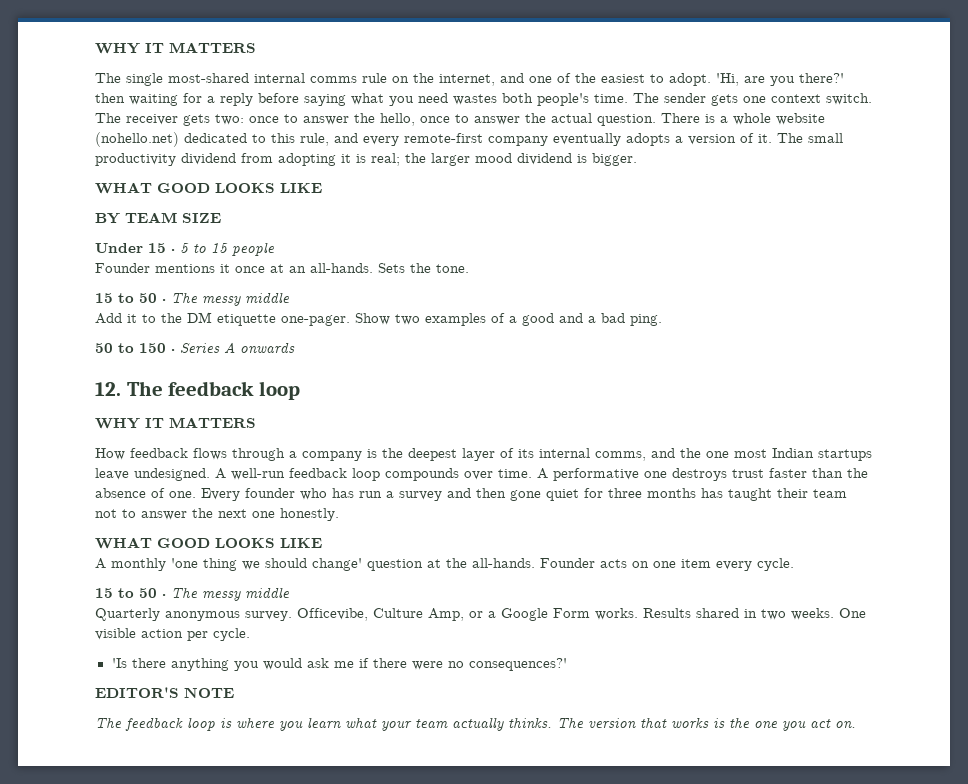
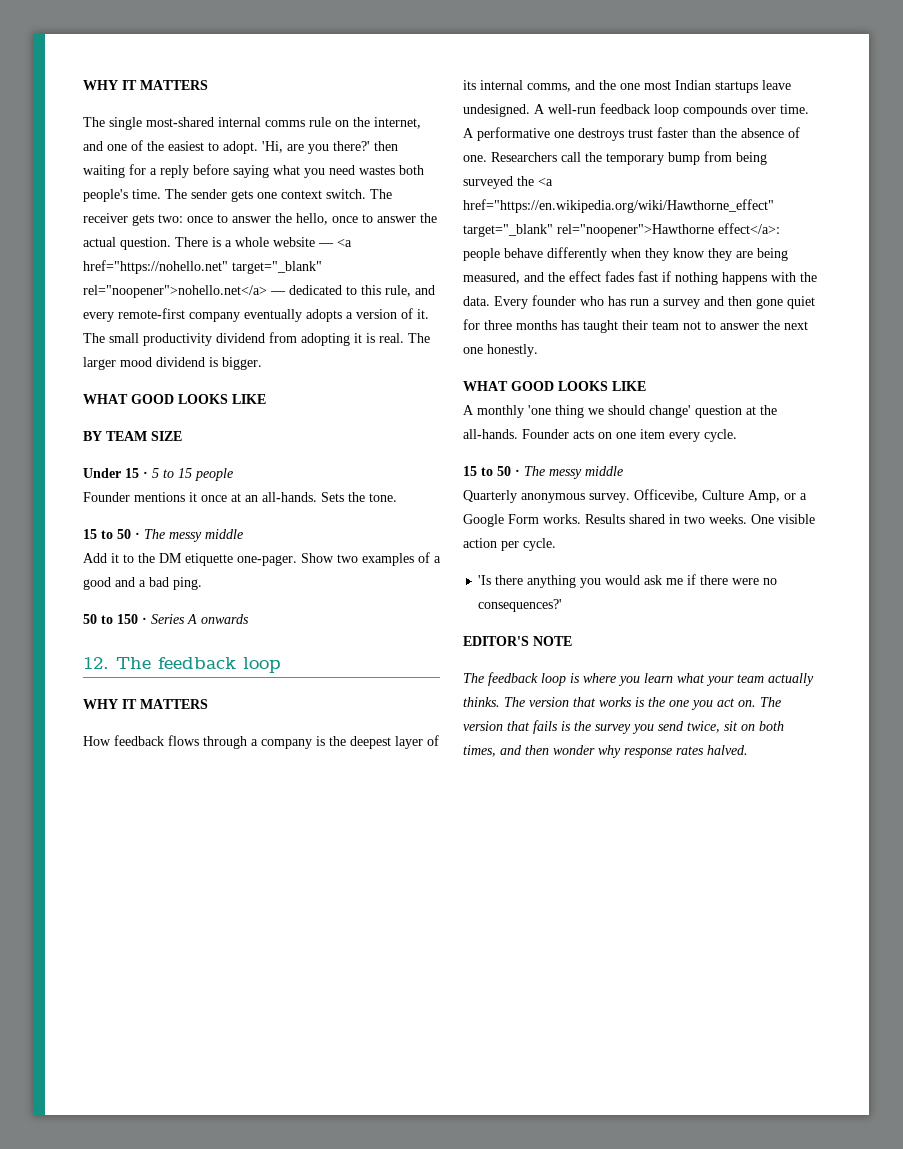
- There is a whole website (nohello.net) dedicated to this rule, and every remote-first company eventually adopts a version of it.
+ There is a whole website — <a href="https://nohello.net" target="_blank" rel="noopener">nohello.net</a> — dedicated to this rule, and every remote-first company eventually adopts a version of it.
- The small productivity dividend from adopting it is real; the larger mood dividend is bigger.
+ The small productivity dividend from adopting it is real. The larger mood dividend is bigger.
+ Researchers call the temporary bump from being surveyed the <a href="https://en.wikipedia.org/wiki/Hawthorne_effect" target="_blank" rel="noopener">Hawthorne effect</a>: people behave differently when they know they are being measured, and the effect fades fast if nothing happens with the data.
+ The version that fails is the survey you send twice, sit on both times, and then wonder why response rates halved.

